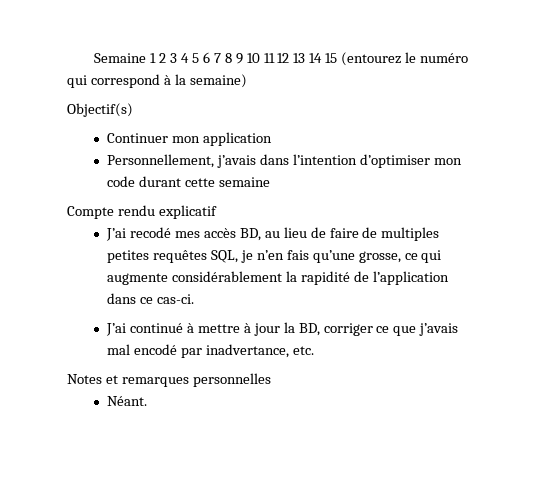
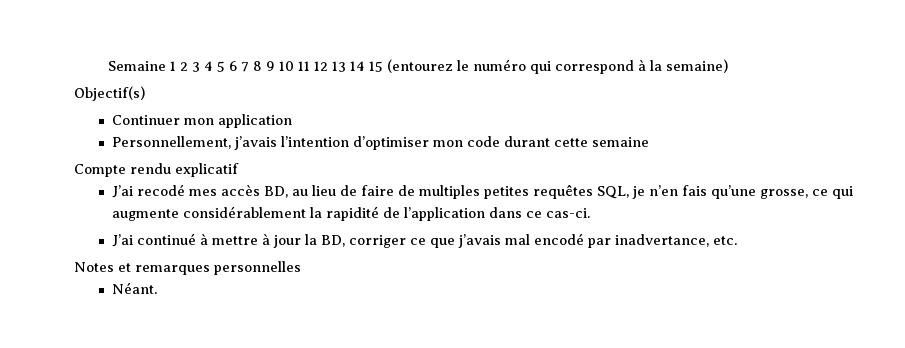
- Personnellement, j’avais dans l’intention d’optimiser mon code durant cette semaine
+ Personnellement, j’avais l’intention d’optimiser mon code durant cette semaine

